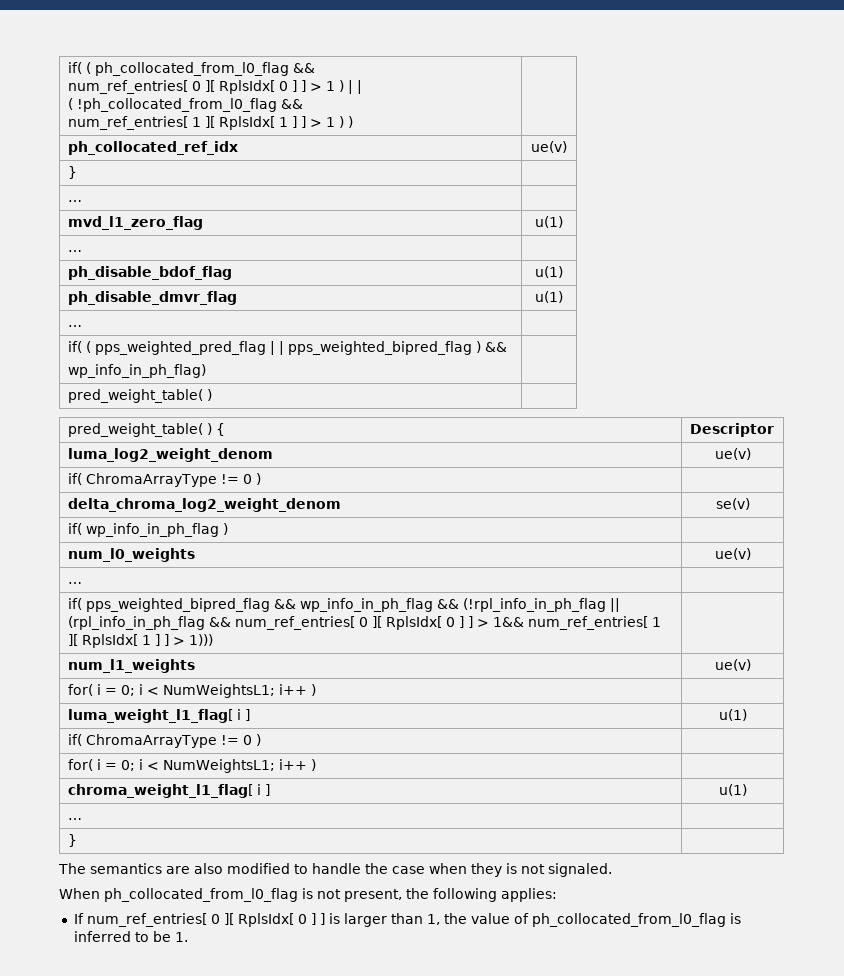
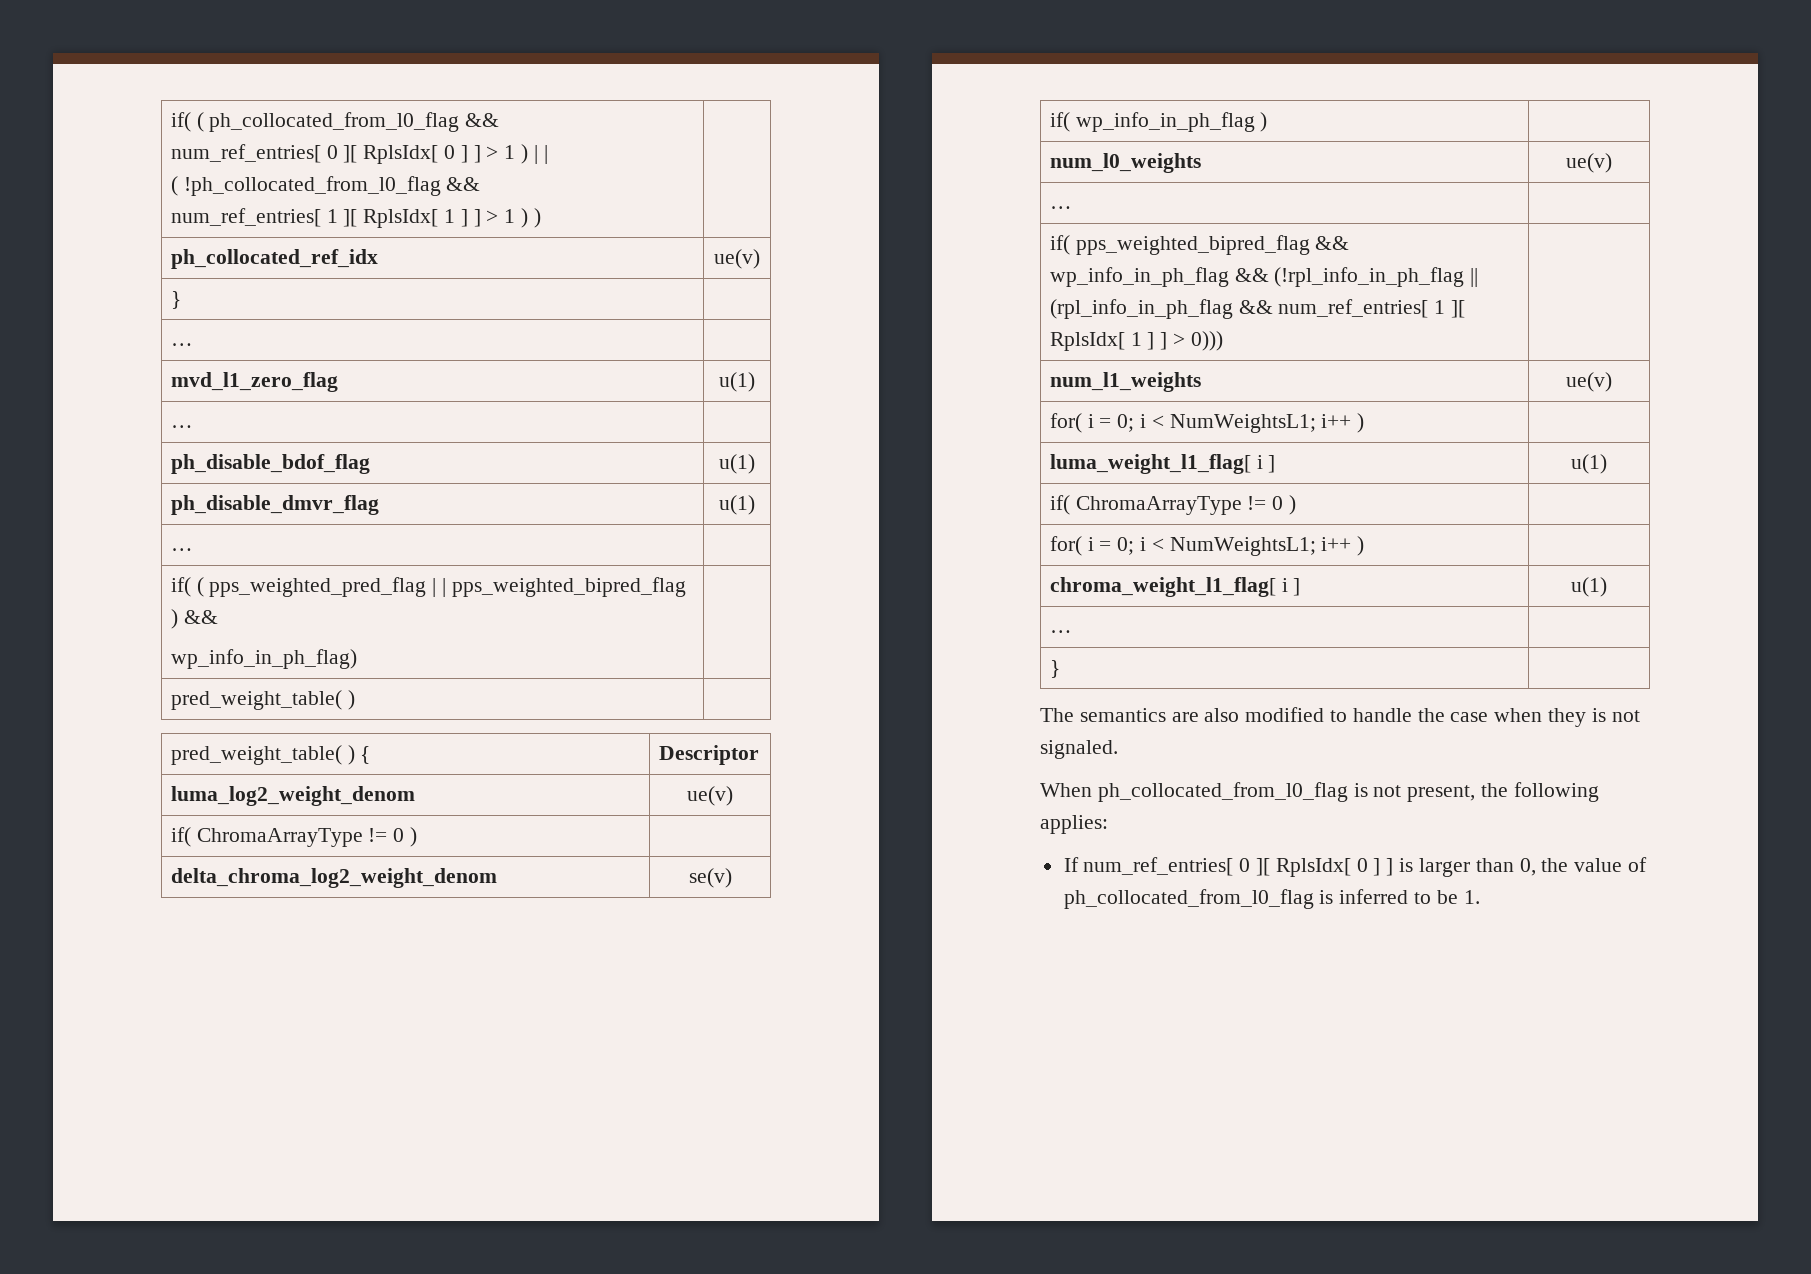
- if( pps_weighted_bipred_flag && wp_info_in_ph_flag && (!rpl_info_in_ph_flag || (rpl_info_in_ph_flag && num_ref_entries[ 0 ][ RplsIdx[ 0 ] ] > 1&& num_ref_entries[ 1 ][ RplsIdx[ 1 ] ] > 1))) |
+ if( pps_weighted_bipred_flag && wp_info_in_ph_flag && (!rpl_info_in_ph_flag || (rpl_info_in_ph_flag && num_ref_entries[ 1 ][ RplsIdx[ 1 ] ] > 0))) |
- If num_ref_entries[ 0 ][ RplsIdx[ 0 ] ] is larger than 1, the value of ph_collocated_from_l0_flag is inferred to be 1.
+ If num_ref_entries[ 0 ][ RplsIdx[ 0 ] ] is larger than 0, the value of ph_collocated_from_l0_flag is inferred to be 1.

